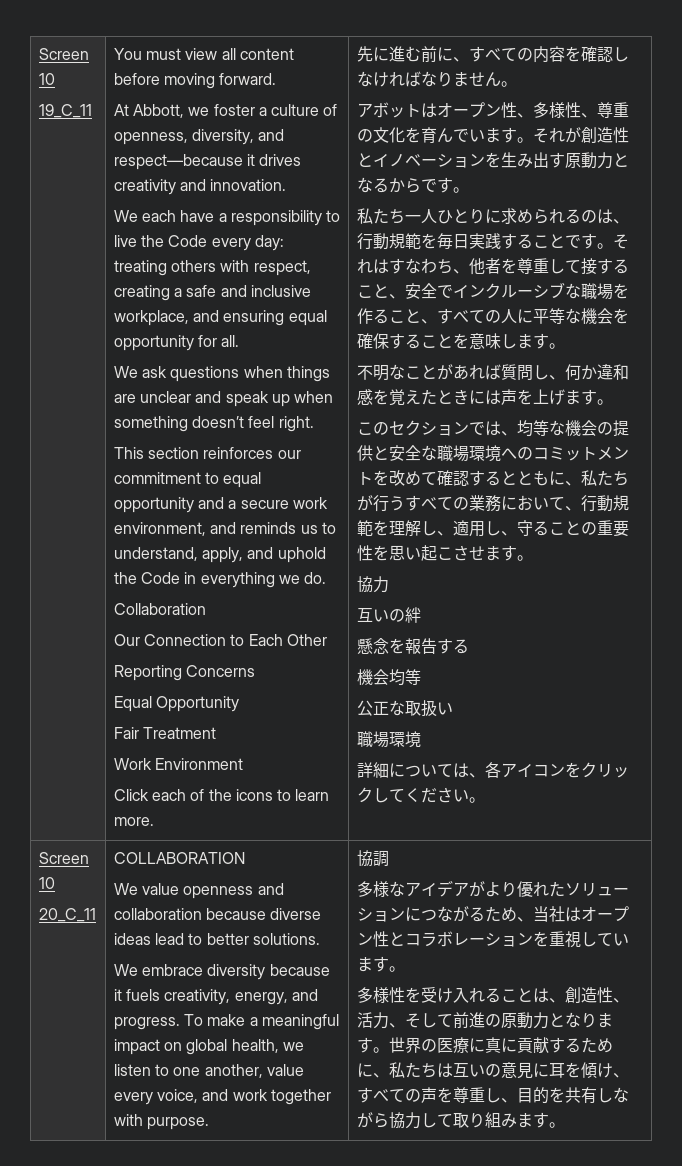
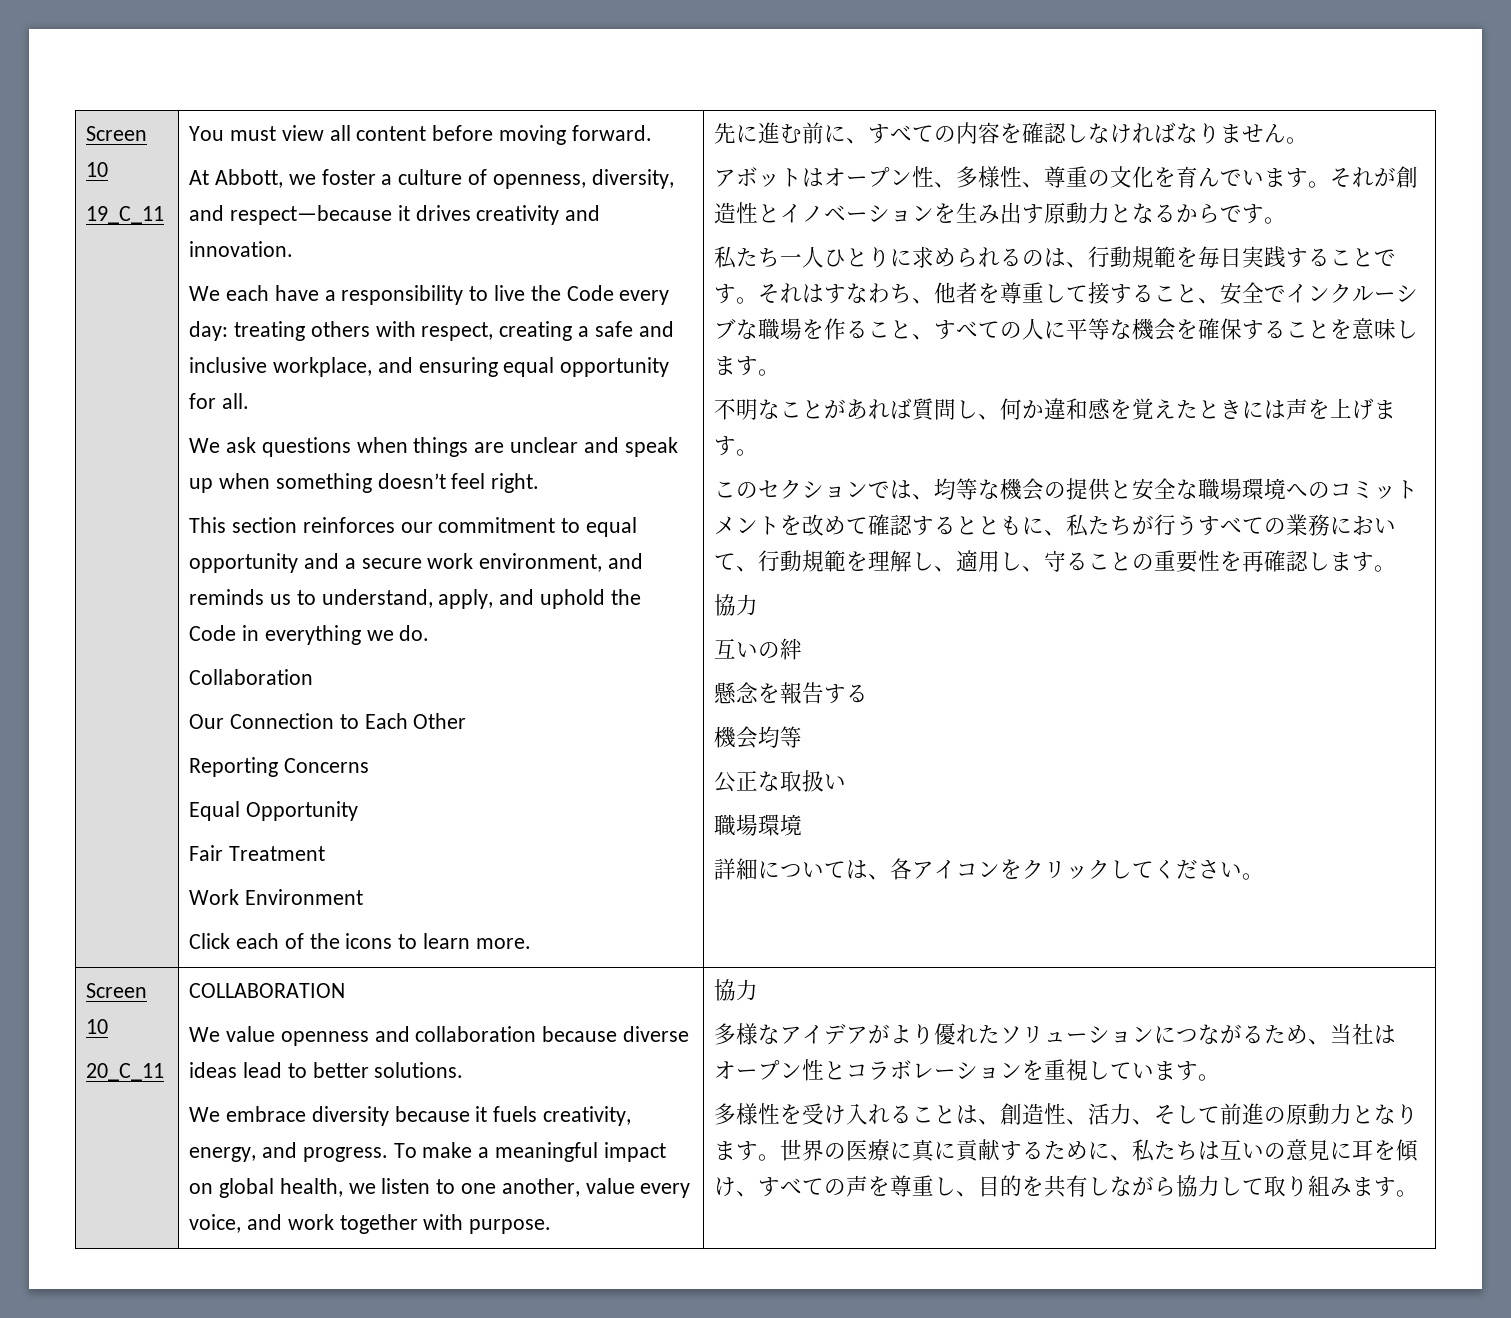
- このセクションでは、均等な機会の提供と安全な職場環境へのコミットメントを改めて確認するとともに、私たちが行うすべての業務において、行動規範を理解し、適用し、守ることの重要性を思い起こさせます。
+ このセクションでは、均等な機会の提供と安全な職場環境へのコミットメントを改めて確認するとともに、私たちが行うすべての業務において、行動規範を理解し、適用し、守ることの重要性を再確認します。
- To make a meaningful impact on global health, we listen to one another, value every voice, and work together with purpose. | 協調
+ To make a meaningful impact on global health, we listen to one another, value every voice, and work together with purpose. | 協力

